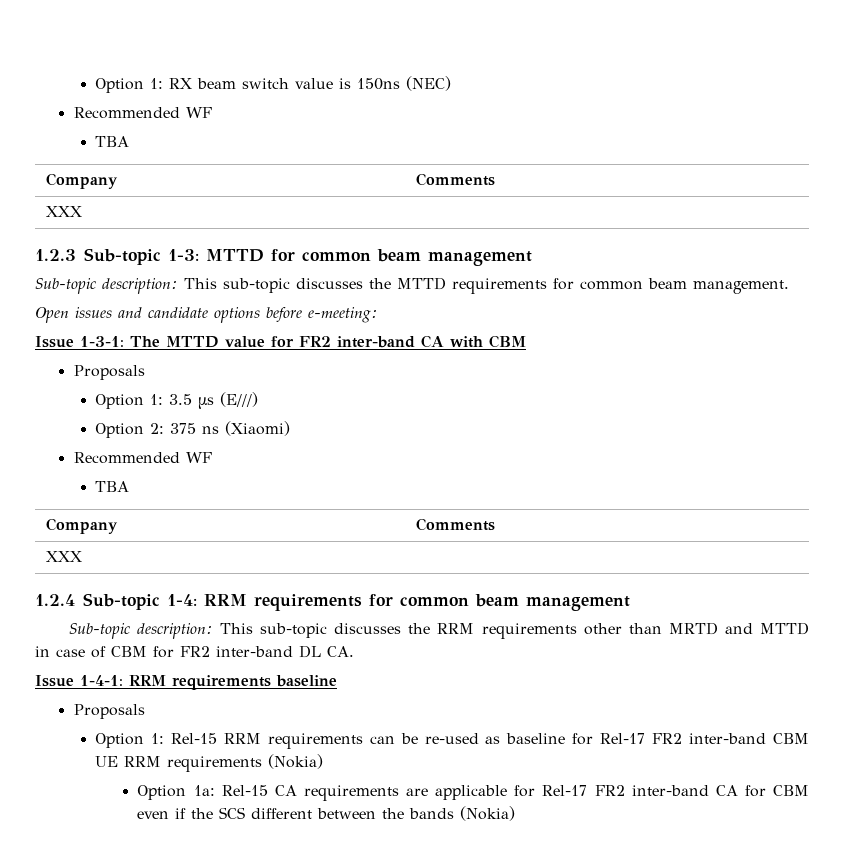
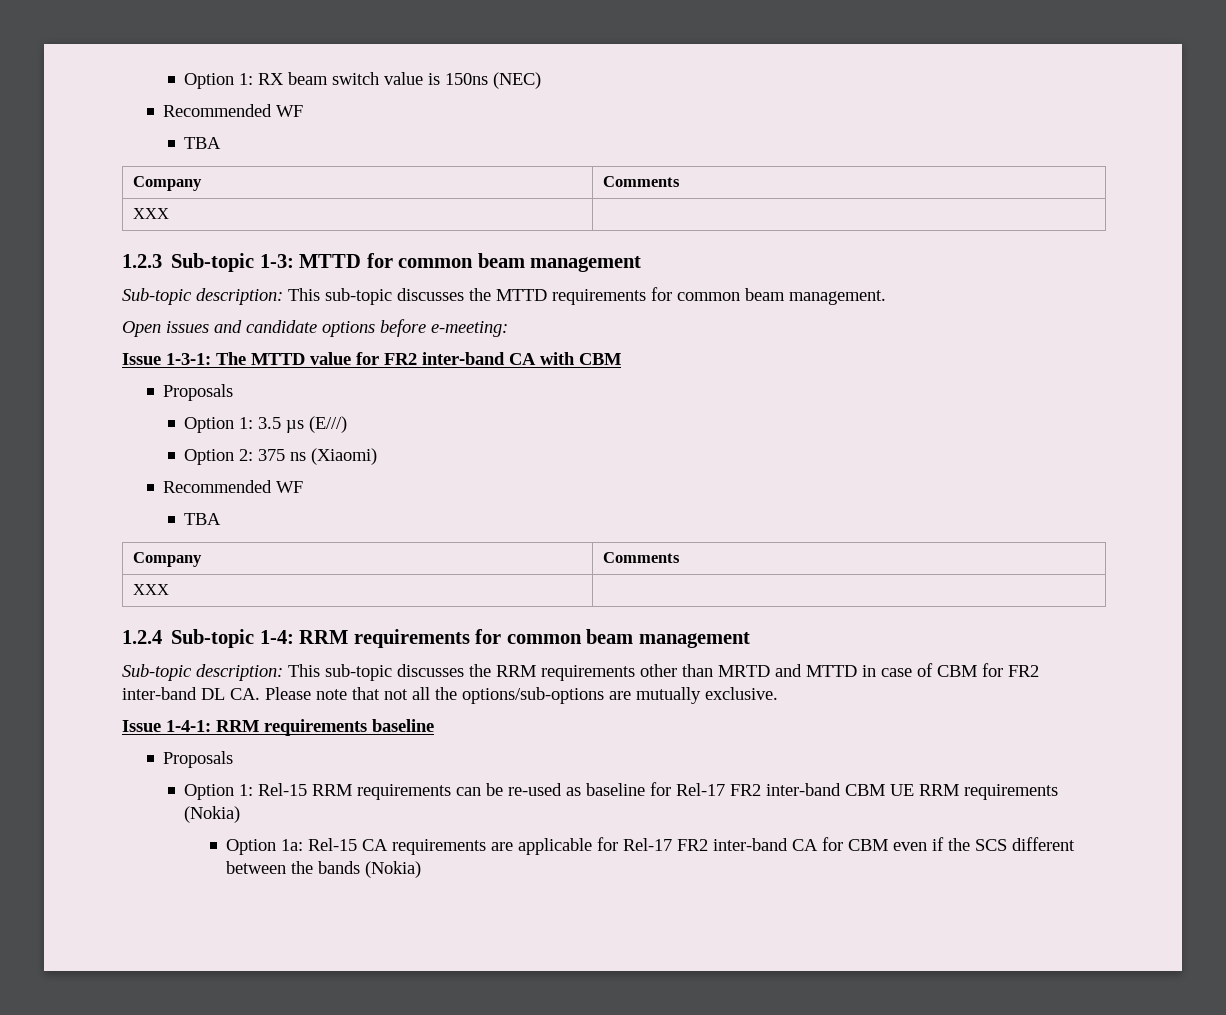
- Sub-topic description: This sub-topic discusses the RRM requirements other than MRTD and MTTD in case of CBM for FR2 inter-band DL CA.
+ Sub-topic description: This sub-topic discusses the RRM requirements other than MRTD and MTTD in case of CBM for FR2 inter-band DL CA. Please note that not all the options/sub-options are mutually exclusive.

